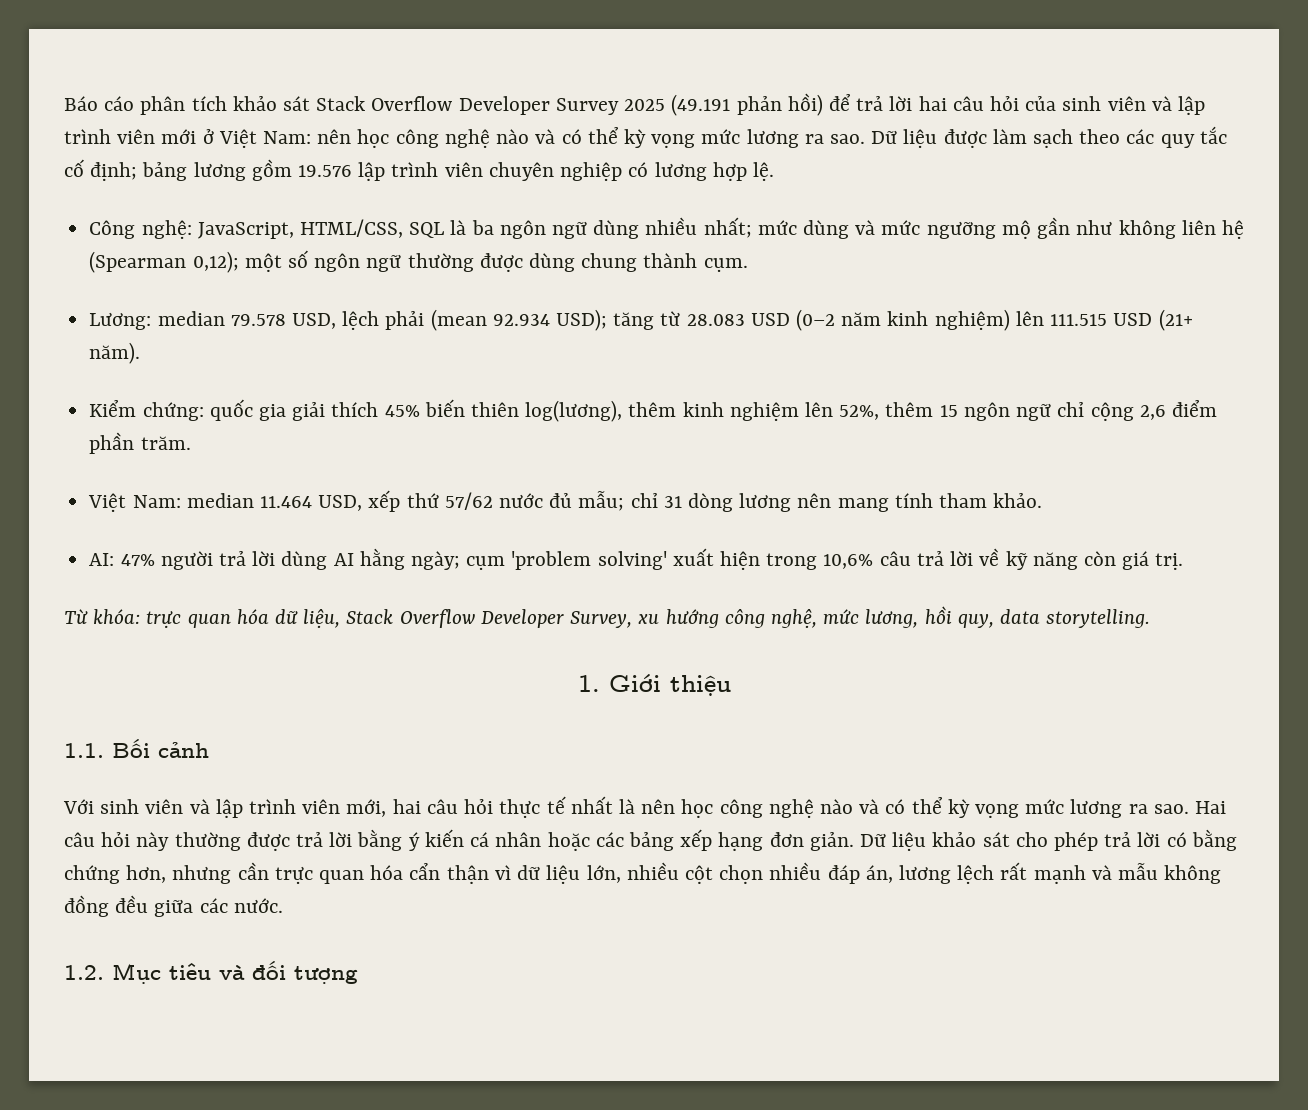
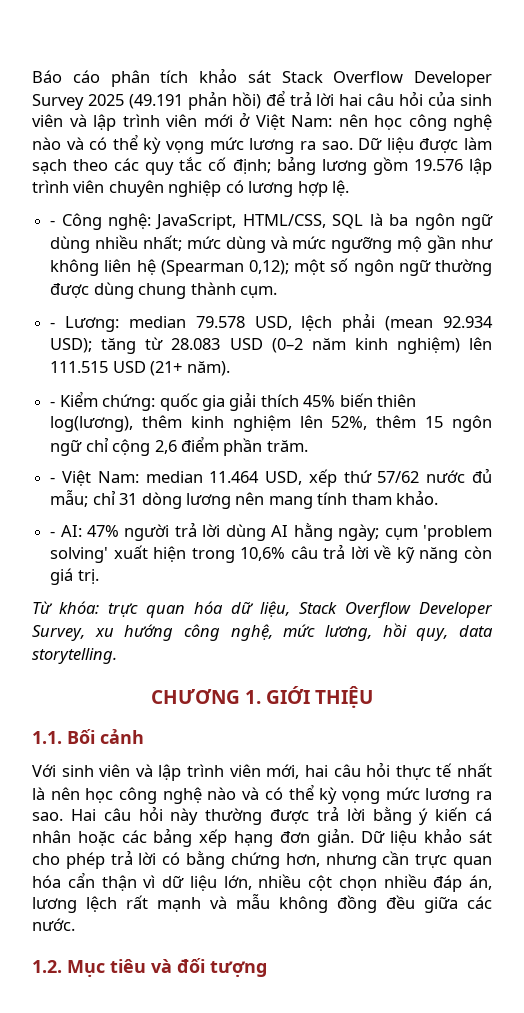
- Công nghệ: JavaScript, HTML/CSS, SQL là ba ngôn ngữ dùng nhiều nhất; mức dùng và mức ngưỡng mộ gần như không liên hệ (Spearman 0,12); một số ngôn ngữ thường được dùng chung thành cụm.
+ - Công nghệ: JavaScript, HTML/CSS, SQL là ba ngôn ngữ dùng nhiều nhất; mức dùng và mức ngưỡng mộ gần như không liên hệ (Spearman 0,12); một số ngôn ngữ thường được dùng chung thành cụm.
- Lương: median 79.578 USD, lệch phải (mean 92.934 USD); tăng từ 28.083 USD (0–2 năm kinh nghiệm) lên 111.515 USD (21+ năm).
+ - Lương: median 79.578 USD, lệch phải (mean 92.934 USD); tăng từ 28.083 USD (0–2 năm kinh nghiệm) lên 111.515 USD (21+ năm).
- Kiểm chứng: quốc gia giải thích 45% biến thiên log(lương), thêm kinh nghiệm lên 52%, thêm 15 ngôn ngữ chỉ cộng 2,6 điểm phần trăm.
+ - Kiểm chứng: quốc gia giải thích 45% biến thiên log(lương), thêm kinh nghiệm lên 52%, thêm 15 ngôn ngữ chỉ cộng 2,6 điểm phần trăm.
- Việt Nam: median 11.464 USD, xếp thứ 57/62 nước đủ mẫu; chỉ 31 dòng lương nên mang tính tham khảo.
+ - Việt Nam: median 11.464 USD, xếp thứ 57/62 nước đủ mẫu; chỉ 31 dòng lương nên mang tính tham khảo.
- AI: 47% người trả lời dùng AI hằng ngày; cụm 'problem solving' xuất hiện trong 10,6% câu trả lời về kỹ năng còn giá trị.
+ - AI: 47% người trả lời dùng AI hằng ngày; cụm 'problem solving' xuất hiện trong 10,6% câu trả lời về kỹ năng còn giá trị.
- 1. Giới thiệu
+ CHƯƠNG 1. GIỚI THIỆU

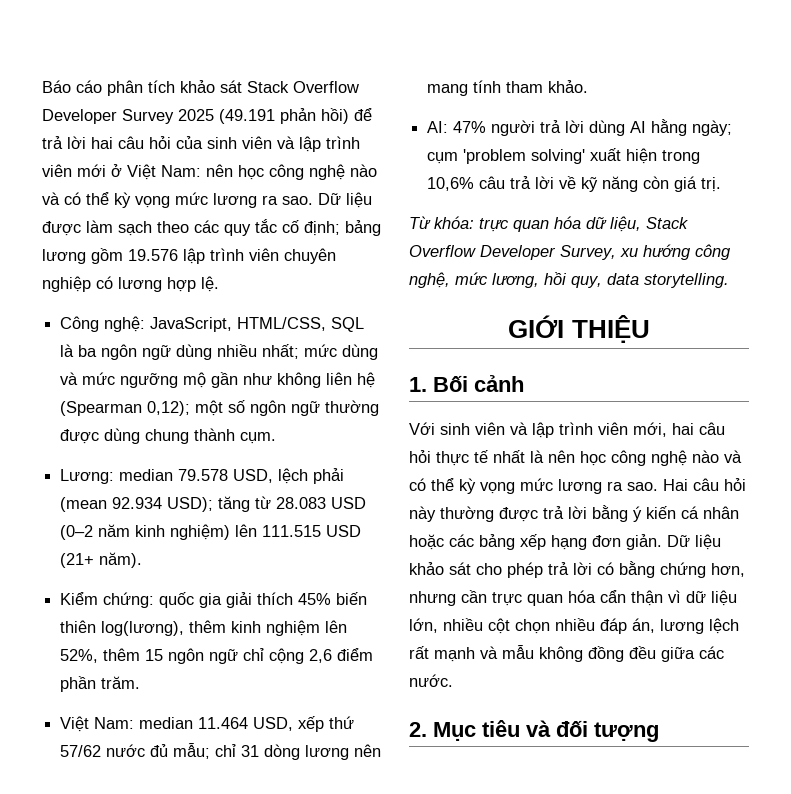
- - Công nghệ: JavaScript, HTML/CSS, SQL là ba ngôn ngữ dùng nhiều nhất; mức dùng và mức ngưỡng mộ gần như không liên hệ (Spearman 0,12); một số ngôn ngữ thường được dùng chung thành cụm.
+ Công nghệ: JavaScript, HTML/CSS, SQL là ba ngôn ngữ dùng nhiều nhất; mức dùng và mức ngưỡng mộ gần như không liên hệ (Spearman 0,12); một số ngôn ngữ thường được dùng chung thành cụm.
- - Lương: median 79.578 USD, lệch phải (mean 92.934 USD); tăng từ 28.083 USD (0–2 năm kinh nghiệm) lên 111.515 USD (21+ năm).
+ Lương: median 79.578 USD, lệch phải (mean 92.934 USD); tăng từ 28.083 USD (0–2 năm kinh nghiệm) lên 111.515 USD (21+ năm).
- - Kiểm chứng: quốc gia giải thích 45% biến thiên log(lương), thêm kinh nghiệm lên 52%, thêm 15 ngôn ngữ chỉ cộng 2,6 điểm phần trăm.
+ Kiểm chứng: quốc gia giải thích 45% biến thiên log(lương), thêm kinh nghiệm lên 52%, thêm 15 ngôn ngữ chỉ cộng 2,6 điểm phần trăm.
- - Việt Nam: median 11.464 USD, xếp thứ 57/62 nước đủ mẫu; chỉ 31 dòng lương nên mang tính tham khảo.
+ Việt Nam: median 11.464 USD, xếp thứ 57/62 nước đủ mẫu; chỉ 31 dòng lương nên mang tính tham khảo.
- - AI: 47% người trả lời dùng AI hằng ngày; cụm 'problem solving' xuất hiện trong 10,6% câu trả lời về kỹ năng còn giá trị.
+ AI: 47% người trả lời dùng AI hằng ngày; cụm 'problem solving' xuất hiện trong 10,6% câu trả lời về kỹ năng còn giá trị.
- CHƯƠNG 1. GIỚI THIỆU
+ GIỚI THIỆU
- 1.1. Bối cảnh
+ 1. Bối cảnh
- 1.2. Mục tiêu và đối tượng
+ 2. Mục tiêu và đối tượng

